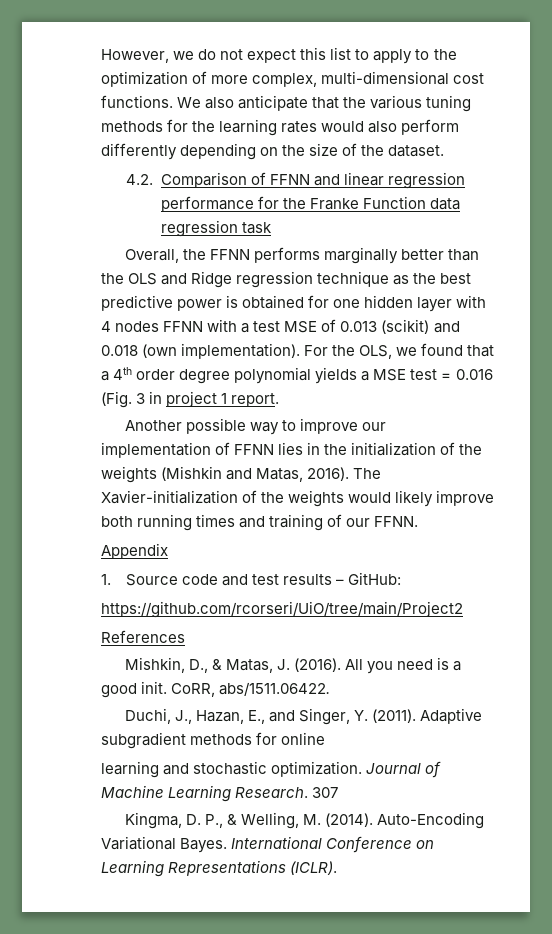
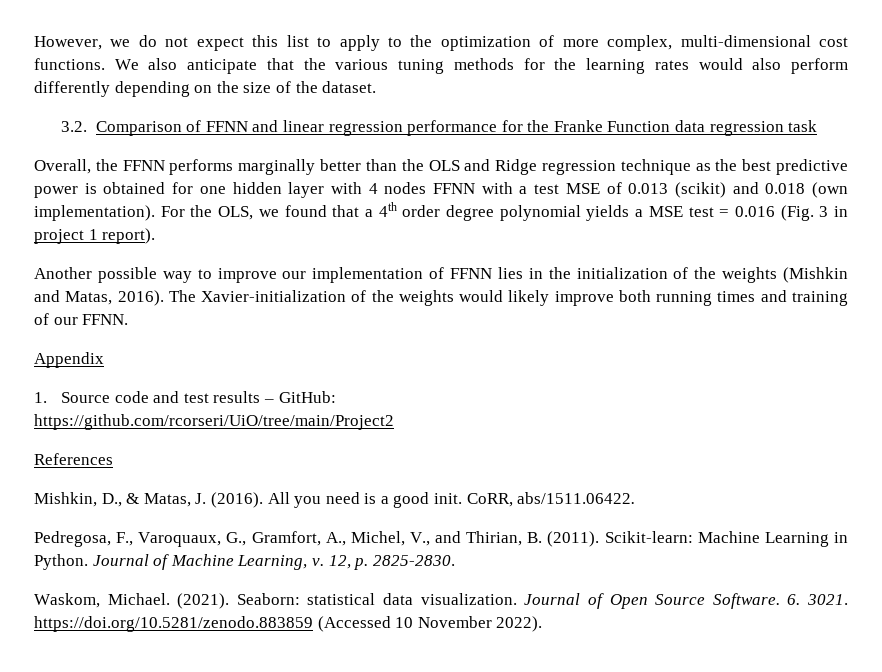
- 4.2. Comparison of FFNN and linear regression performance for the Franke Function data regression task
+ 3.2. Comparison of FFNN and linear regression performance for the Franke Function data regression task
- For the OLS, we found that a 4th order degree polynomial yields a MSE test = 0.016 (Fig. 3 in project 1 report.
+ For the OLS, we found that a 4th order degree polynomial yields a MSE test = 0.016 (Fig. 3 in project 1 report).
- Duchi, J., Hazan, E., and Singer, Y. (2011). Adaptive subgradient methods for online
- learning and stochastic optimization. Journal of Machine Learning Research. 307
- Kingma, D. P., & Welling, M. (2014). Auto-Encoding Variational Bayes. International Conference on Learning Representations (ICLR).
+ Pedregosa, F., Varoquaux, G., Gramfort, A., Michel, V., and Thirian, B. (2011). Scikit-learn: Machine Learning in Python. Journal of Machine Learning, v. 12, p. 2825-2830.
+ Waskom, Michael. (2021). Seaborn: statistical data visualization. Journal of Open Source Software. 6. 3021. https://doi.org/10.5281/zenodo.883859 (Accessed 10 November 2022).

